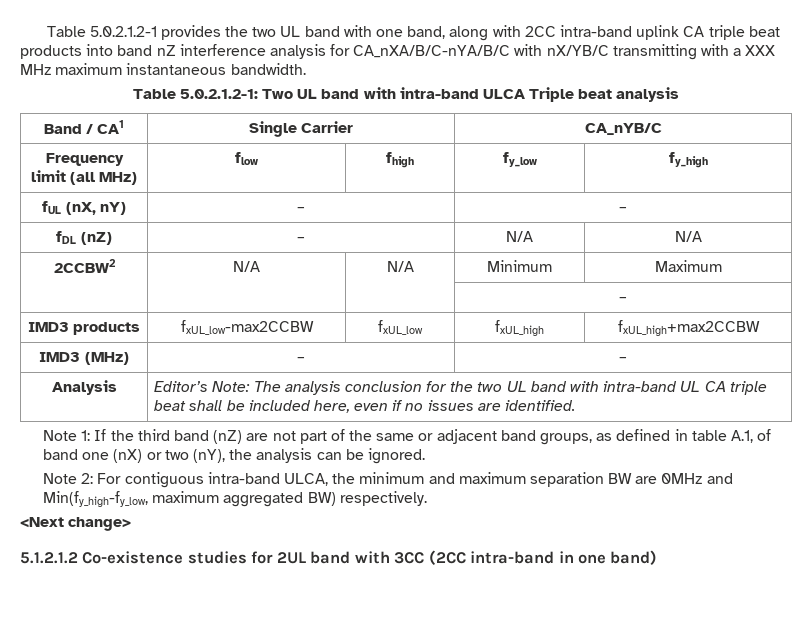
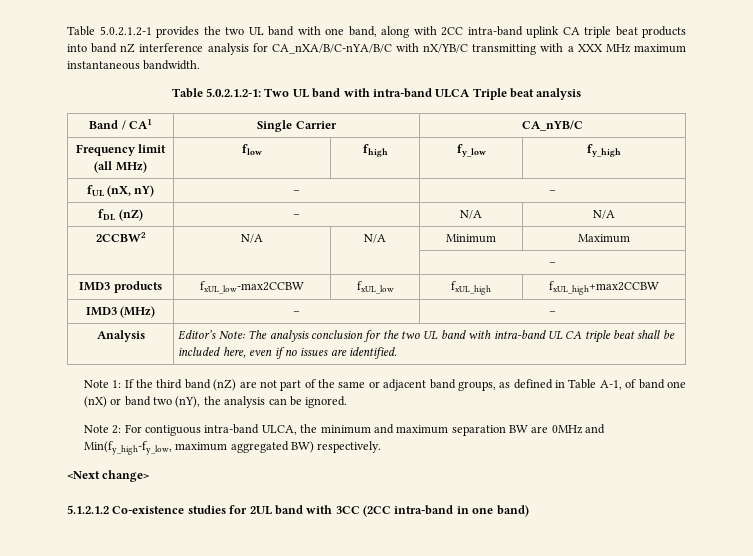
- Note 1: If the third band (nZ) are not part of the same or adjacent band groups, as defined in table A.1, of band one (nX) or two (nY), the analysis can be ignored.
+ Note 1: If the third band (nZ) are not part of the same or adjacent band groups, as defined in Table A-1, of band one (nX) or band two (nY), the analysis can be ignored.

